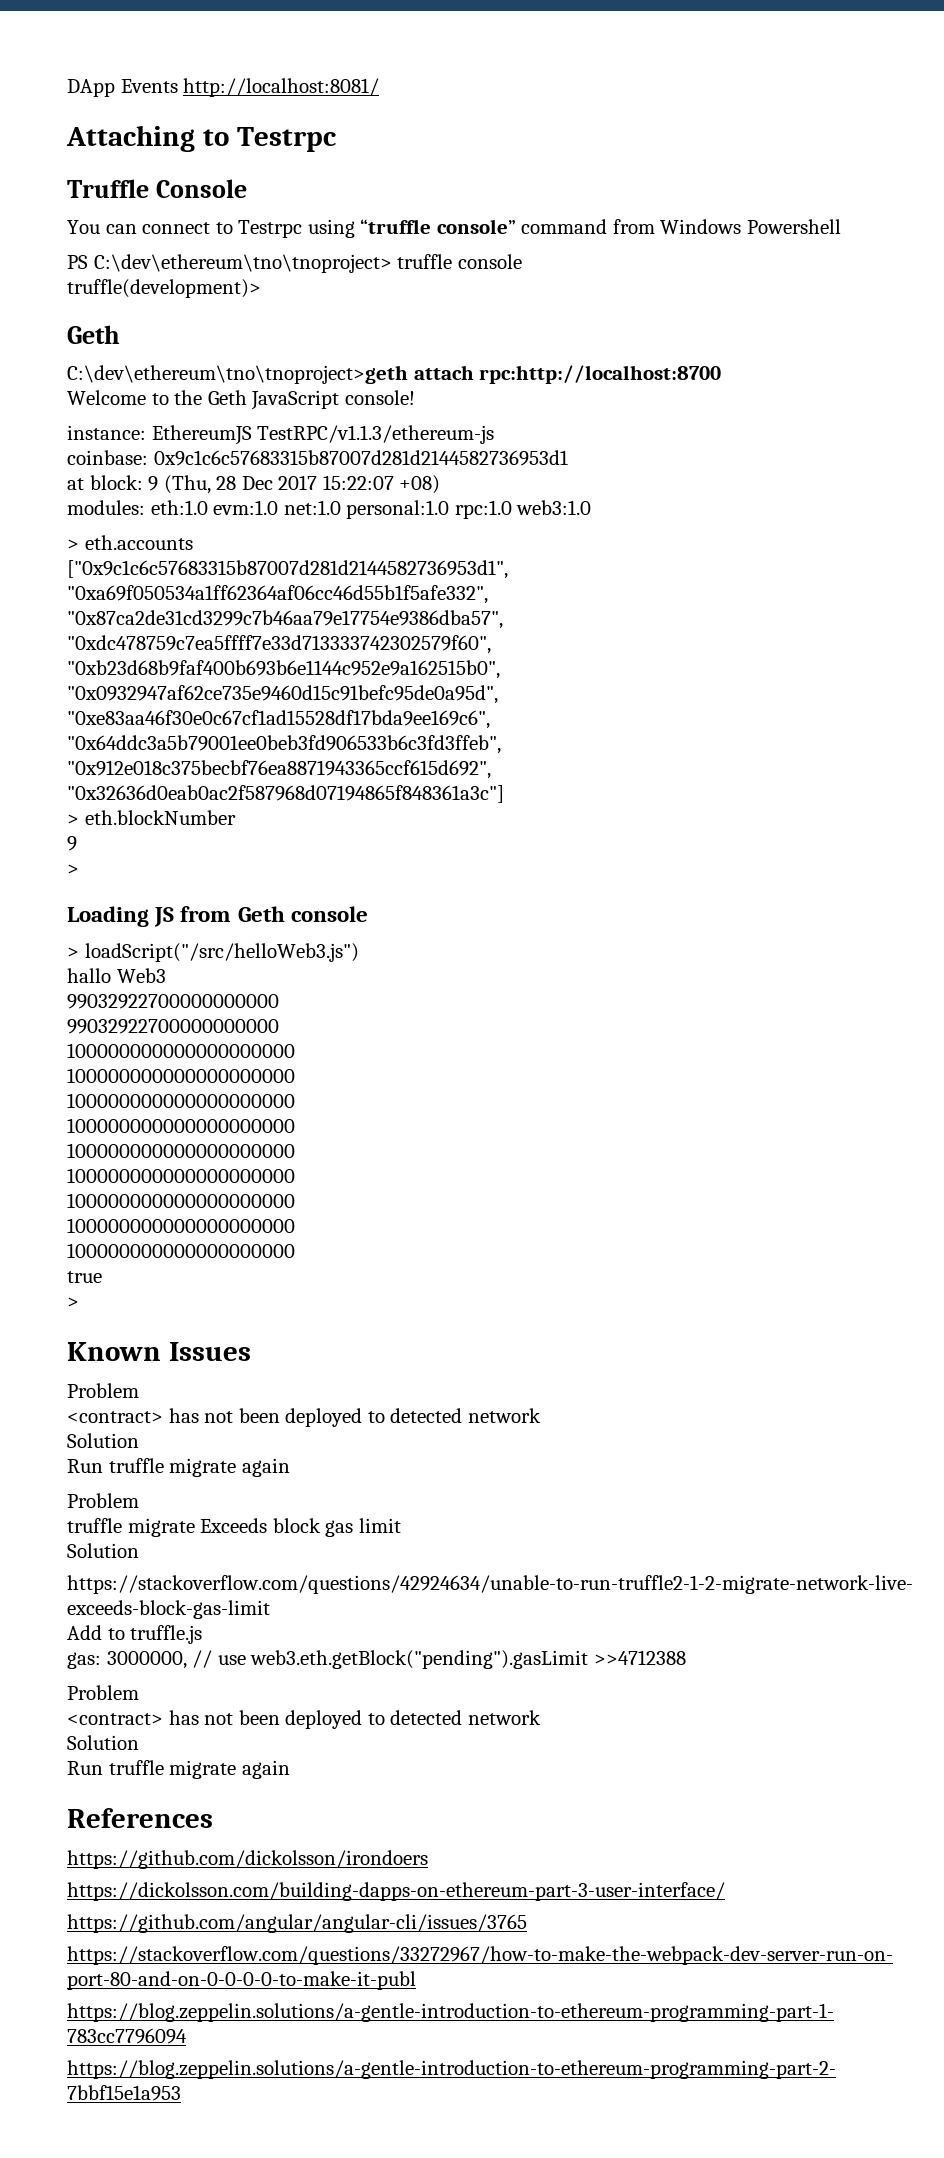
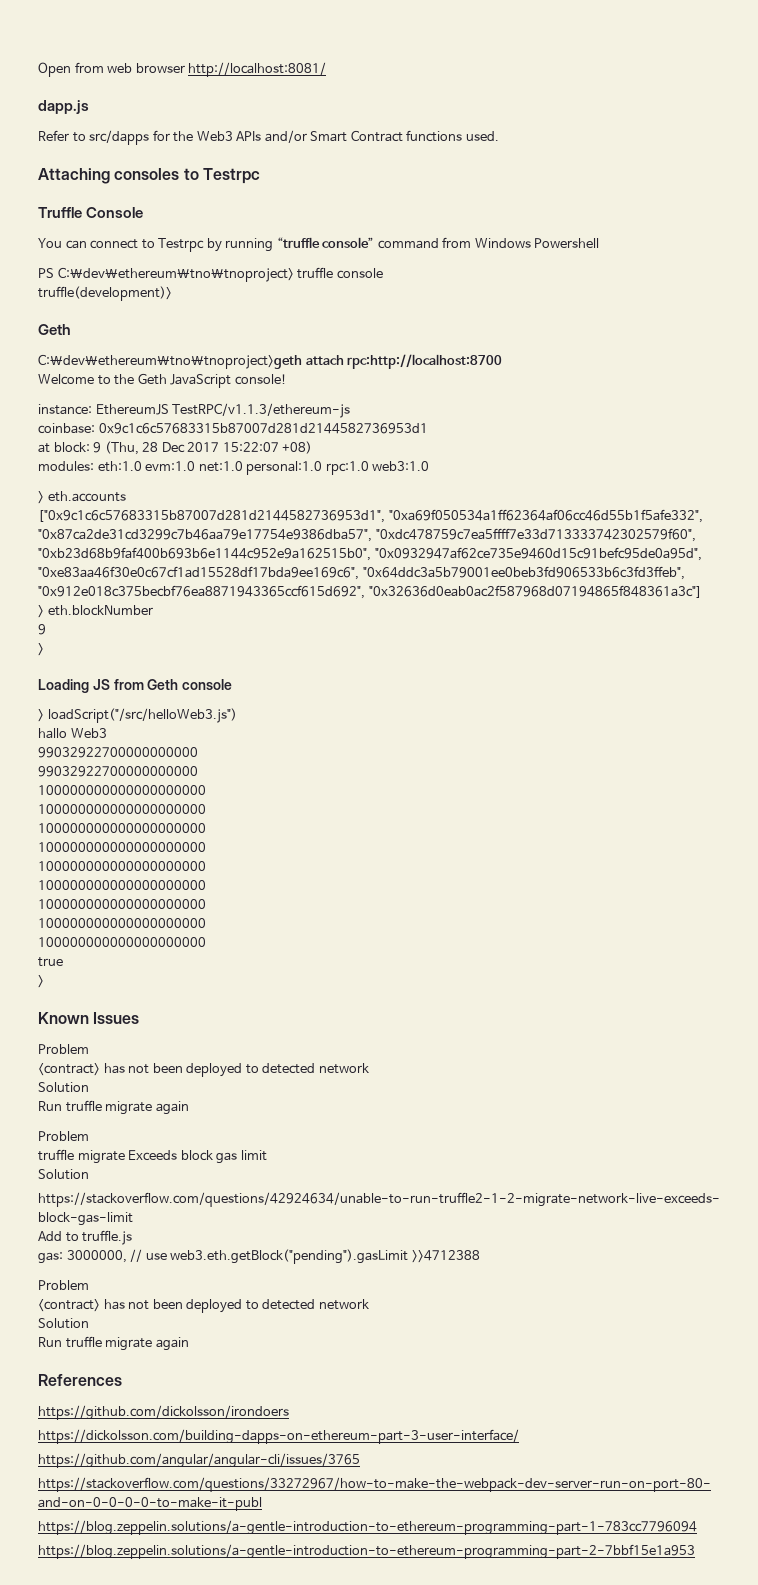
- DApp Events http://localhost:8081/
+ Open from web browser http://localhost:8081/
+ dapp.js
+ Refer to src/dapps for the Web3 APIs and/or Smart Contract functions used.
- Attaching to Testrpc
+ Attaching consoles to Testrpc
- You can connect to Testrpc using “truffle console” command from Windows Powershell
+ You can connect to Testrpc by running “truffle console” command from Windows Powershell

